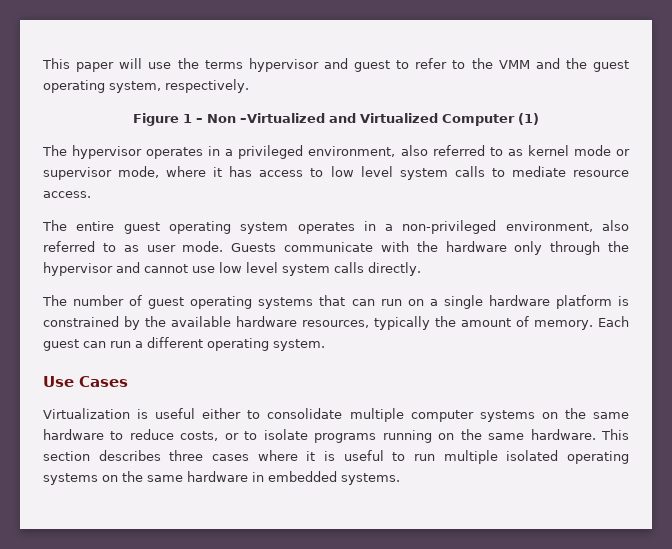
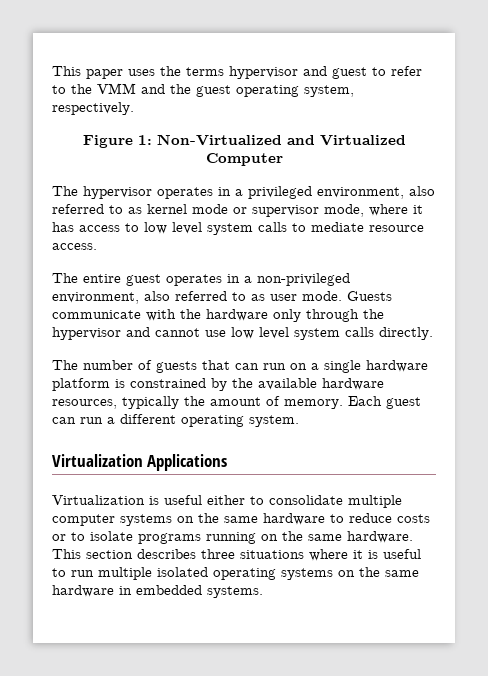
- This paper will use the terms hypervisor and guest to refer to the VMM and the guest operating system, respectively.
+ This paper uses the terms hypervisor and guest to refer to the VMM and the guest operating system, respectively.
- Figure 1 – Non –Virtualized and Virtualized Computer (1)
+ Figure 1: Non-Virtualized and Virtualized Computer
- The entire guest operating system operates in a non-privileged environment, also referred to as user mode.
+ The entire guest operates in a non-privileged environment, also referred to as user mode.
- The number of guest operating systems that can run on a single hardware platform is constrained by the available hardware resources, typically the amount of memory.
+ The number of guests that can run on a single hardware platform is constrained by the available hardware resources, typically the amount of memory.
- Use Cases
+ Virtualization Applications
- Virtualization is useful either to consolidate multiple computer systems on the same hardware to reduce costs, or to isolate programs running on the same hardware.
+ Virtualization is useful either to consolidate multiple computer systems on the same hardware to reduce costs or to isolate programs running on the same hardware.
- This section describes three cases where it is useful to run multiple isolated operating systems on the same hardware in embedded systems.
+ This section describes three situations where it is useful to run multiple isolated operating systems on the same hardware in embedded systems.

